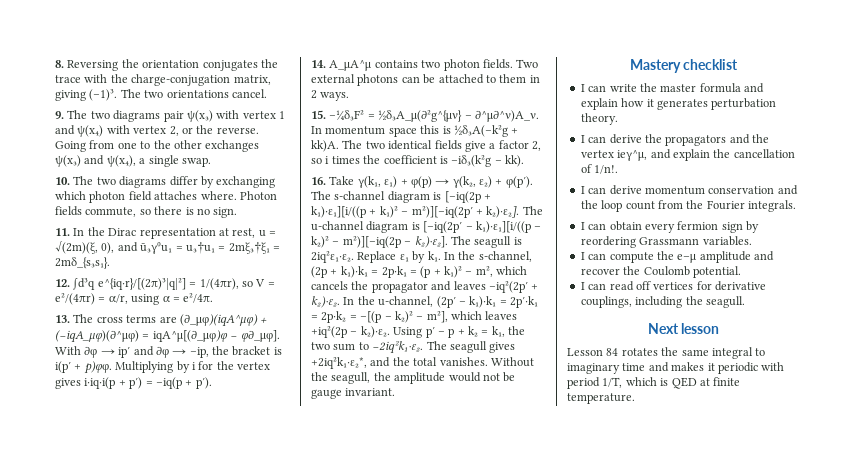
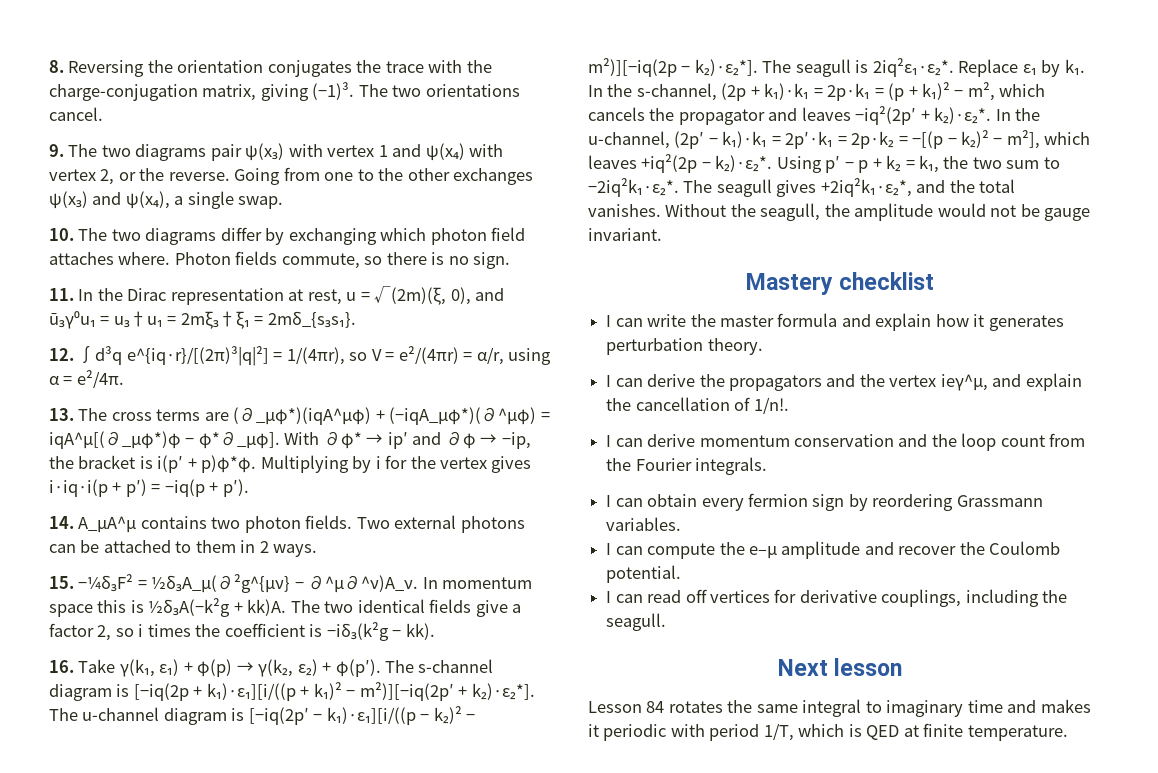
- 13. The cross terms are (∂_μφ)(iqA^μφ) + (−iqA_μφ)(∂^μφ) = iqA^μ[(∂_μφ)φ − φ∂_μφ]. With ∂φ → ip′ and ∂φ → −ip, the bracket is i(p′ + p)φφ.
+ 13. The cross terms are (∂_μφ*)(iqA^μφ) + (−iqA_μφ*)(∂^μφ) = iqA^μ[(∂_μφ*)φ − φ*∂_μφ]. With ∂φ* → ip′ and ∂φ → −ip, the bracket is i(p′ + p)φ*φ.
- The s-channel diagram is [−iq(2p + k₁)·ε₁][i/((p + k₁)² − m²)][−iq(2p′ + k₂)·ε₂].
+ The s-channel diagram is [−iq(2p + k₁)·ε₁][i/((p + k₁)² − m²)][−iq(2p′ + k₂)·ε₂*].
- The u-channel diagram is [−iq(2p′ − k₁)·ε₁][i/((p − k₂)² − m²)][−iq(2p − k₂)·ε₂].
+ The u-channel diagram is [−iq(2p′ − k₁)·ε₁][i/((p − k₂)² − m²)][−iq(2p − k₂)·ε₂*].
- The seagull is 2iq²ε₁·ε₂.
+ The seagull is 2iq²ε₁·ε₂*.
- In the s-channel, (2p + k₁)·k₁ = 2p·k₁ = (p + k₁)² − m², which cancels the propagator and leaves −iq²(2p′ + k₂)·ε₂.
+ In the s-channel, (2p + k₁)·k₁ = 2p·k₁ = (p + k₁)² − m², which cancels the propagator and leaves −iq²(2p′ + k₂)·ε₂*.
- In the u-channel, (2p′ − k₁)·k₁ = 2p′·k₁ = 2p·k₂ = −[(p − k₂)² − m²], which leaves +iq²(2p − k₂)·ε₂.
+ In the u-channel, (2p′ − k₁)·k₁ = 2p′·k₁ = 2p·k₂ = −[(p − k₂)² − m²], which leaves +iq²(2p − k₂)·ε₂*.
- Using p′ − p + k₂ = k₁, the two sum to −2iq²k₁·ε₂.
+ Using p′ − p + k₂ = k₁, the two sum to −2iq²k₁·ε₂*.

